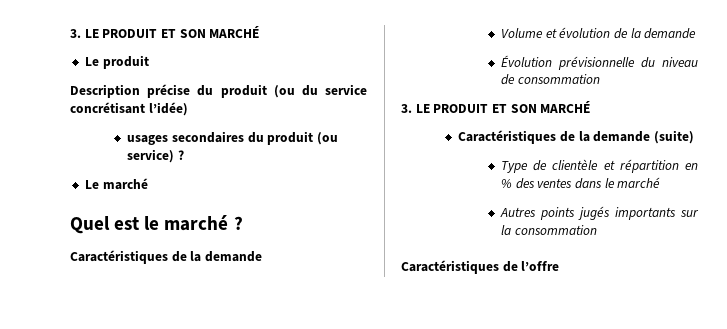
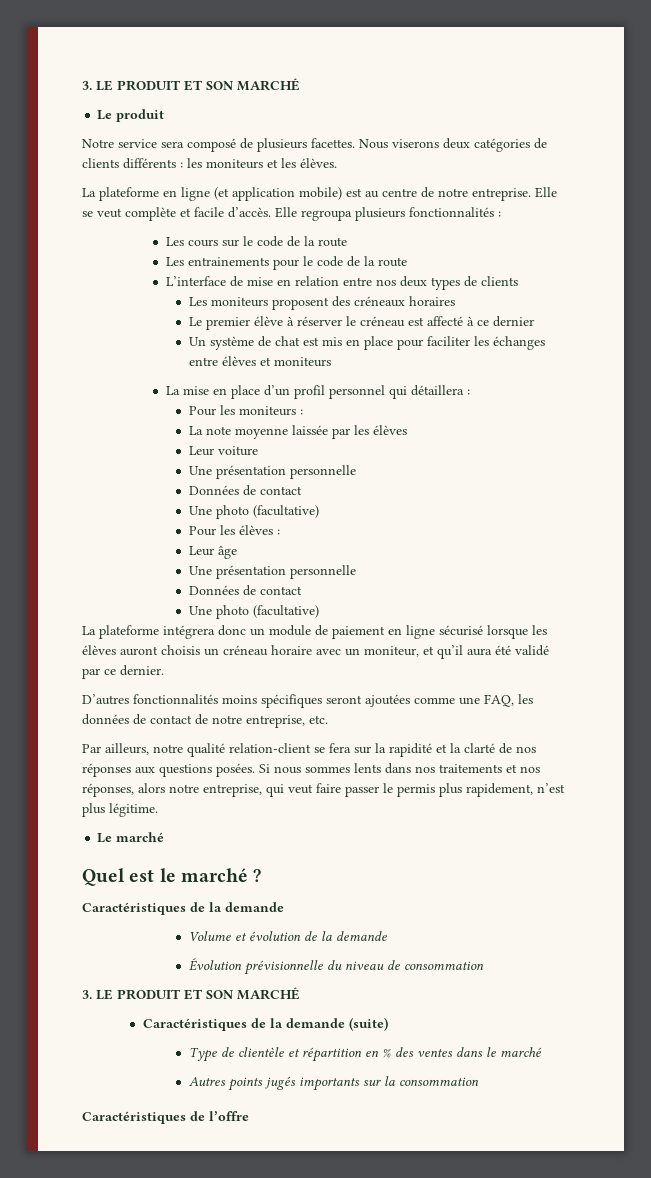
- Description précise du produit (ou du service concrétisant l’idée)
- usages secondaires du produit (ou service) ?
+ Notre service sera composé de plusieurs facettes. Nous viserons deux catégories de clients différents : les moniteurs et les élèves.
+ La plateforme en ligne (et application mobile) est au centre de notre entreprise. Elle se veut complète et facile d’accès. Elle regroupa plusieurs fonctionnalités :
+ Les cours sur le code de la route
+ Les entrainements pour le code de la route
+ L’interface de mise en relation entre nos deux types de clients
+ Les moniteurs proposent des créneaux horaires
+ Le premier élève à réserver le créneau est affecté à ce dernier
+ Un système de chat est mis en place pour faciliter les échanges entre élèves et moniteurs
+ La mise en place d’un profil personnel qui détaillera :
+ Pour les moniteurs :
+ La note moyenne laissée par les élèves
+ Leur voiture
+ Une présentation personnelle
+ Données de contact
+ Une photo (facultative)
+ Pour les élèves :
+ Leur âge
+ Une présentation personnelle
+ Données de contact
+ Une photo (facultative)
+ La plateforme intégrera donc un module de paiement en ligne sécurisé lorsque les élèves auront choisis un créneau horaire avec un moniteur, et qu’il aura été validé par ce dernier.
+ D’autres fonctionnalités moins spécifiques seront ajoutées comme une FAQ, les données de contact de notre entreprise, etc.
+ Par ailleurs, notre qualité relation-client se fera sur la rapidité et la clarté de nos réponses aux questions posées. Si nous sommes lents dans nos traitements et nos réponses, alors notre entreprise, qui veut faire passer le permis plus rapidement, n’est plus légitime.

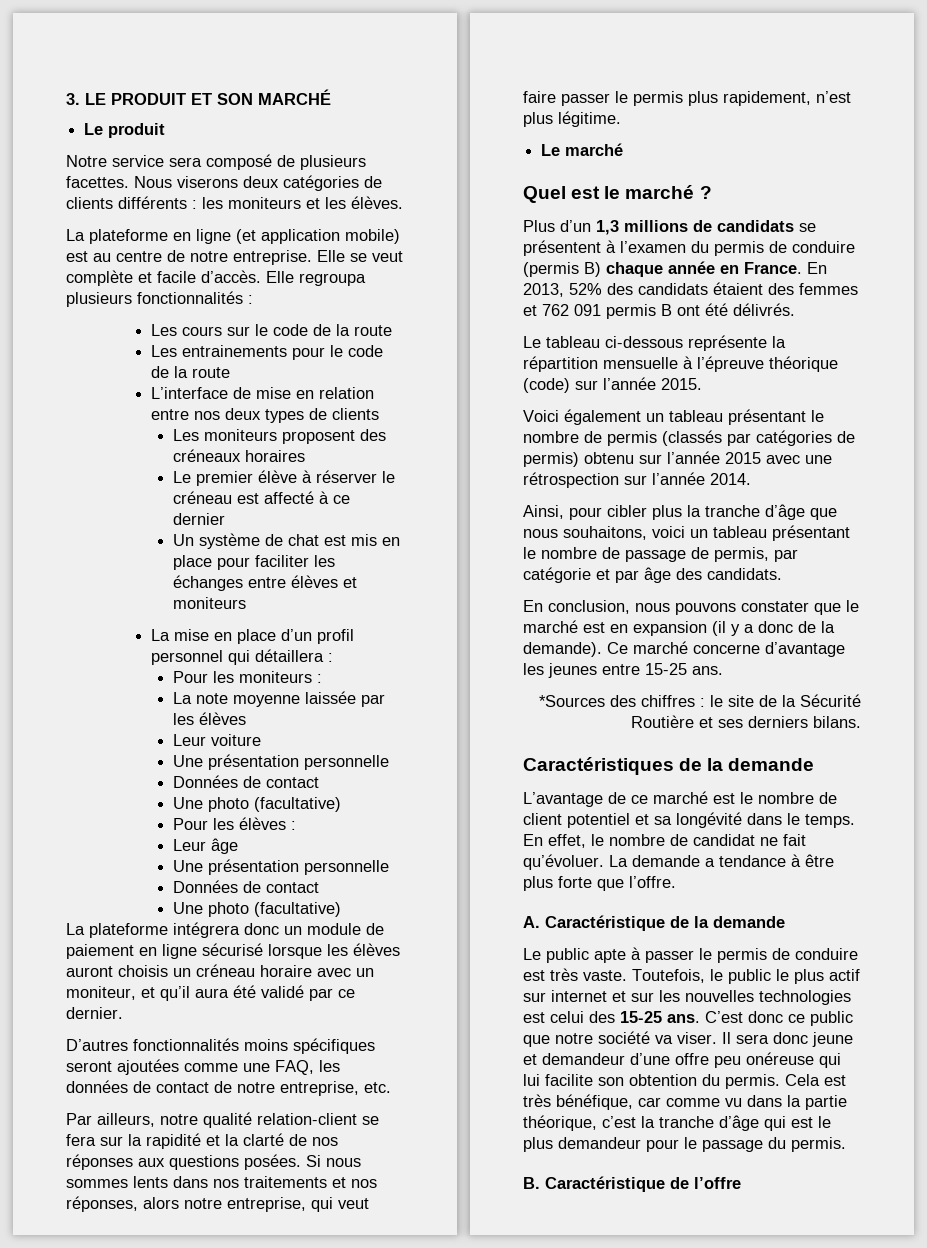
  Quel est le marché ?
+ Plus d’un 1,3 millions de candidats se présentent à l’examen du permis de conduire (permis B) chaque année en France. En 2013, 52% des candidats étaient des femmes et 762 091 permis B ont été délivrés.
+ Le tableau ci-dessous représente la répartition mensuelle à l’épreuve théorique (code) sur l’année 2015.
+ Voici également un tableau présentant le nombre de permis (classés par catégories de permis) obtenu sur l’année 2015 avec une rétrospection sur l’année 2014.
+ Ainsi, pour cibler plus la tranche d’âge que nous souhaitons, voici un tableau présentant le nombre de passage de permis, par catégorie et par âge des candidats.
+ En conclusion, nous pouvons constater que le marché est en expansion (il y a donc de la demande). Ce marché concerne d’avantage les jeunes entre 15-25 ans.
+ *Sources des chiffres : le site de la Sécurité Routière et ses derniers bilans.
  Caractéristiques de la demande
- Volume et évolution de la demande
- Évolution prévisionnelle du niveau de consommation
- 3. LE PRODUIT ET SON MARCHÉ
- Caractéristiques de la demande (suite)
- Type de clientèle et répartition en % des ventes dans le marché
- Autres points jugés importants sur la consommation
- Caractéristiques de l’offre
+ L’avantage de ce marché est le nombre de client potentiel et sa longévité dans le temps. En effet, le nombre de candidat ne fait qu’évoluer. La demande a tendance à être plus forte que l’offre.
+ A. Caractéristique de la demande
+ Le public apte à passer le permis de conduire est très vaste. Toutefois, le public le plus actif sur internet et sur les nouvelles technologies est celui des 15-25 ans. C’est donc ce public que notre société va viser. Il sera donc jeune et demandeur d’une offre peu onéreuse qui lui facilite son obtention du permis. Cela est très bénéfique, car comme vu dans la partie théorique, c’est la tranche d’âge qui est le plus demandeur pour le passage du permis.
+ B. Caractéristique de l’offre

